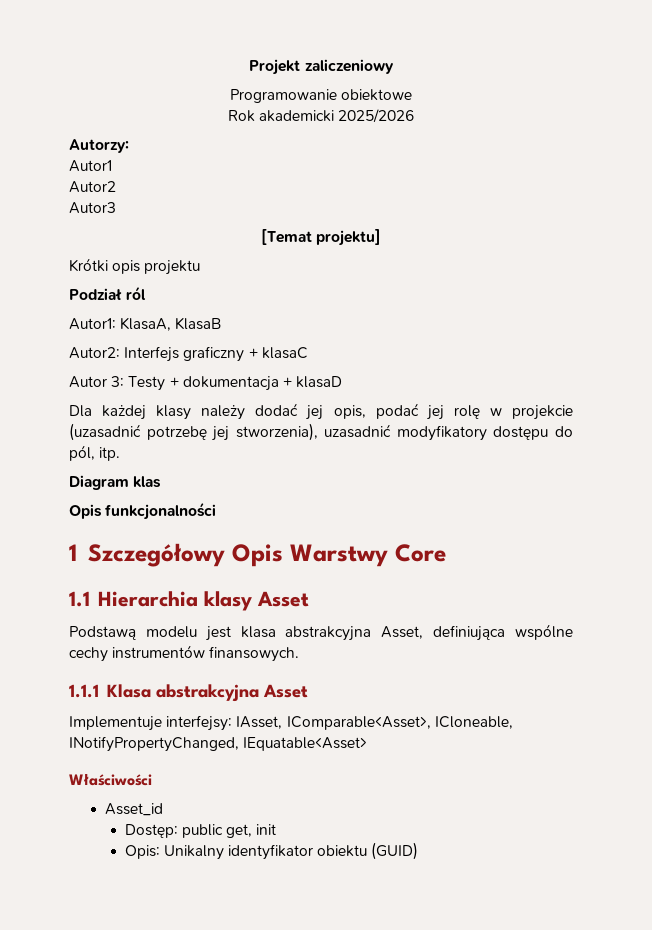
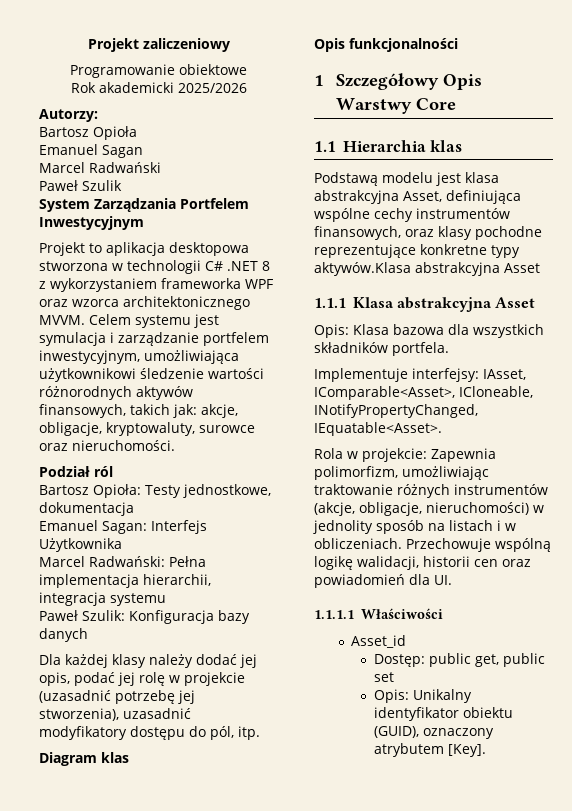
- Autor1
- Autor2
- Autor3
- [Temat projektu]
- Krótki opis projektu
+ Bartosz Opioła
+ Emanuel Sagan
+ Marcel Radwański
+ Paweł Szulik
+ System Zarządzania Portfelem Inwestycyjnym
+ Projekt to aplikacja desktopowa stworzona w technologii C# .NET 8 z wykorzystaniem frameworka WPF oraz wzorca architektonicznego MVVM. Celem systemu jest symulacja i zarządzanie portfelem inwestycyjnym, umożliwiająca użytkownikowi śledzenie wartości różnorodnych aktywów finansowych, takich jak: akcje, obligacje, kryptowaluty, surowce oraz nieruchomości.
  Podział ról
- Autor1: KlasaA, KlasaB
- Autor2: Interfejs graficzny + klasaC
- Autor 3: Testy + dokumentacja + klasaD
+ Bartosz Opioła: Testy jednostkowe, dokumentacja
+ Emanuel Sagan: Interfejs Użytkownika
+ Marcel Radwański: Pełna implementacja hierarchii, integracja systemu
+ Paweł Szulik: Konfiguracja bazy danych
- 1.1 Hierarchia klasy Asset
+ 1.1 Hierarchia klas
- Podstawą modelu jest klasa abstrakcyjna Asset, definiująca wspólne cechy instrumentów finansowych.
+ Podstawą modelu jest klasa abstrakcyjna Asset, definiująca wspólne cechy instrumentów finansowych, oraz klasy pochodne reprezentujące konkretne typy aktywów.Klasa abstrakcyjna Asset
  1.1.1 Klasa abstrakcyjna Asset
+ Opis: Klasa bazowa dla wszystkich składników portfela.
- Implementuje interfejsy: IAsset, IComparable<Asset>, ICloneable, INotifyPropertyChanged, IEquatable<Asset>
- Właściwości
+ Implementuje interfejsy: IAsset, IComparable<Asset>, ICloneable, INotifyPropertyChanged, IEquatable<Asset>.
+ Rola w projekcie: Zapewnia polimorfizm, umożliwiając traktowanie różnych instrumentów (akcje, obligacje, nieruchomości) w jednolity sposób na listach i w obliczeniach. Przechowuje wspólną logikę walidacji, historii cen oraz powiadomień dla UI.
+ 1.1.1.1 Właściwości
- Dostęp: public get, init
+ Dostęp: public get, public set
- Opis: Unikalny identyfikator obiektu (GUID)
+ Opis: Unikalny identyfikator obiektu (GUID), oznaczony atrybutem [Key].

